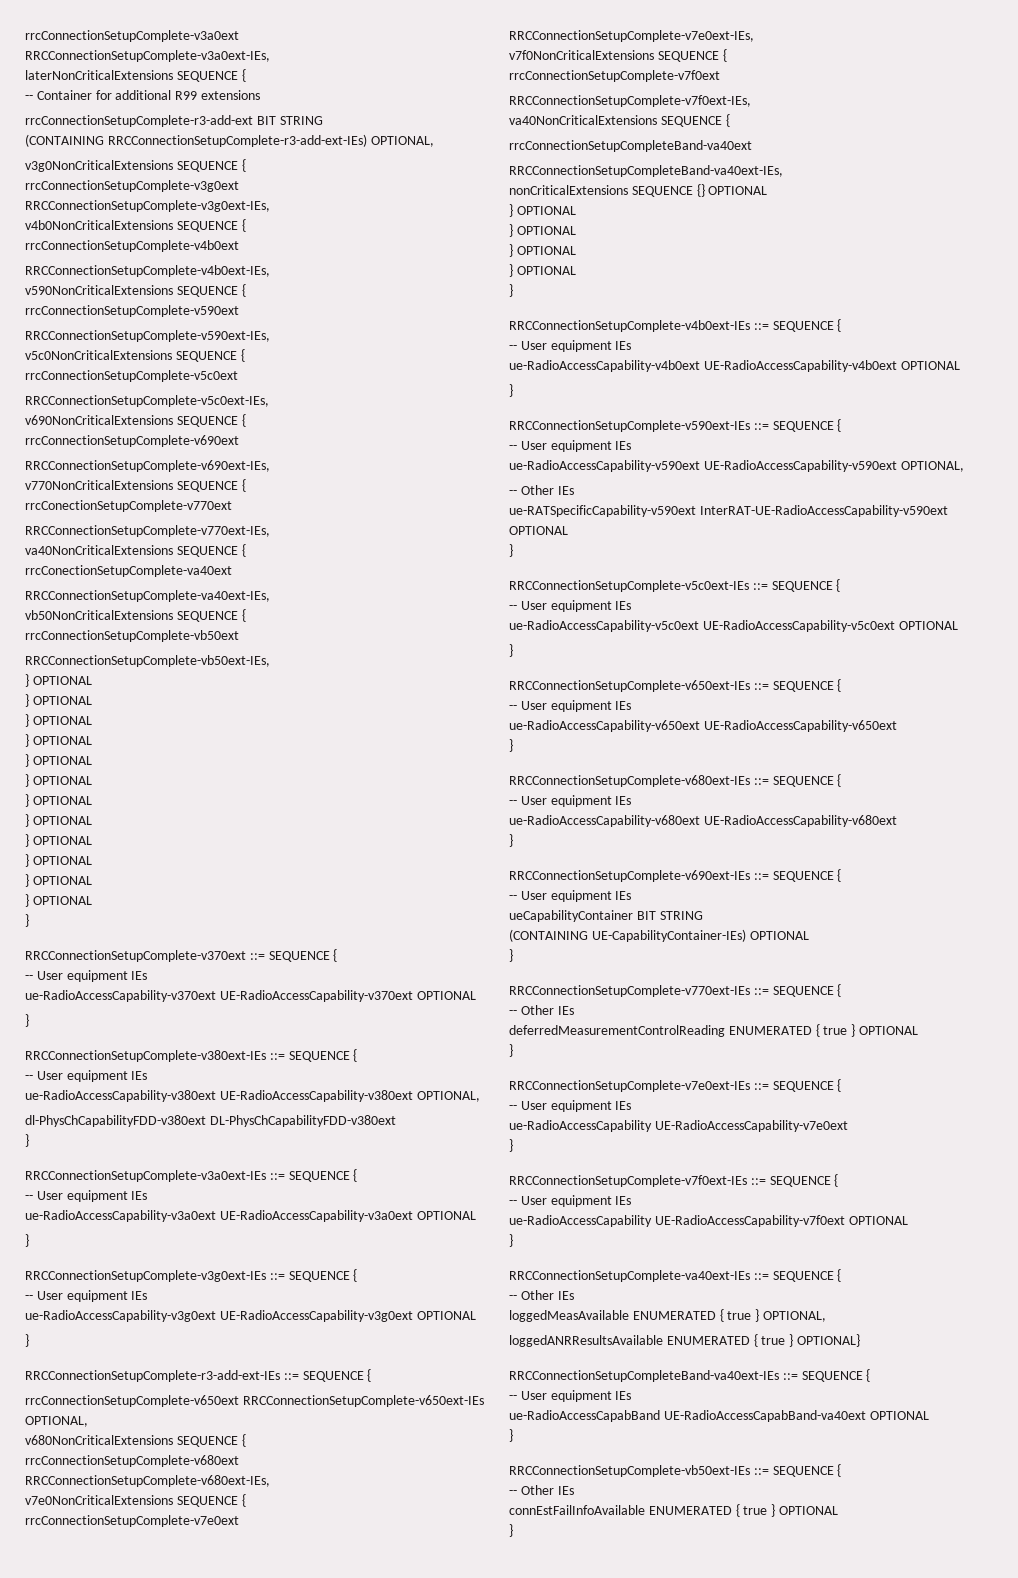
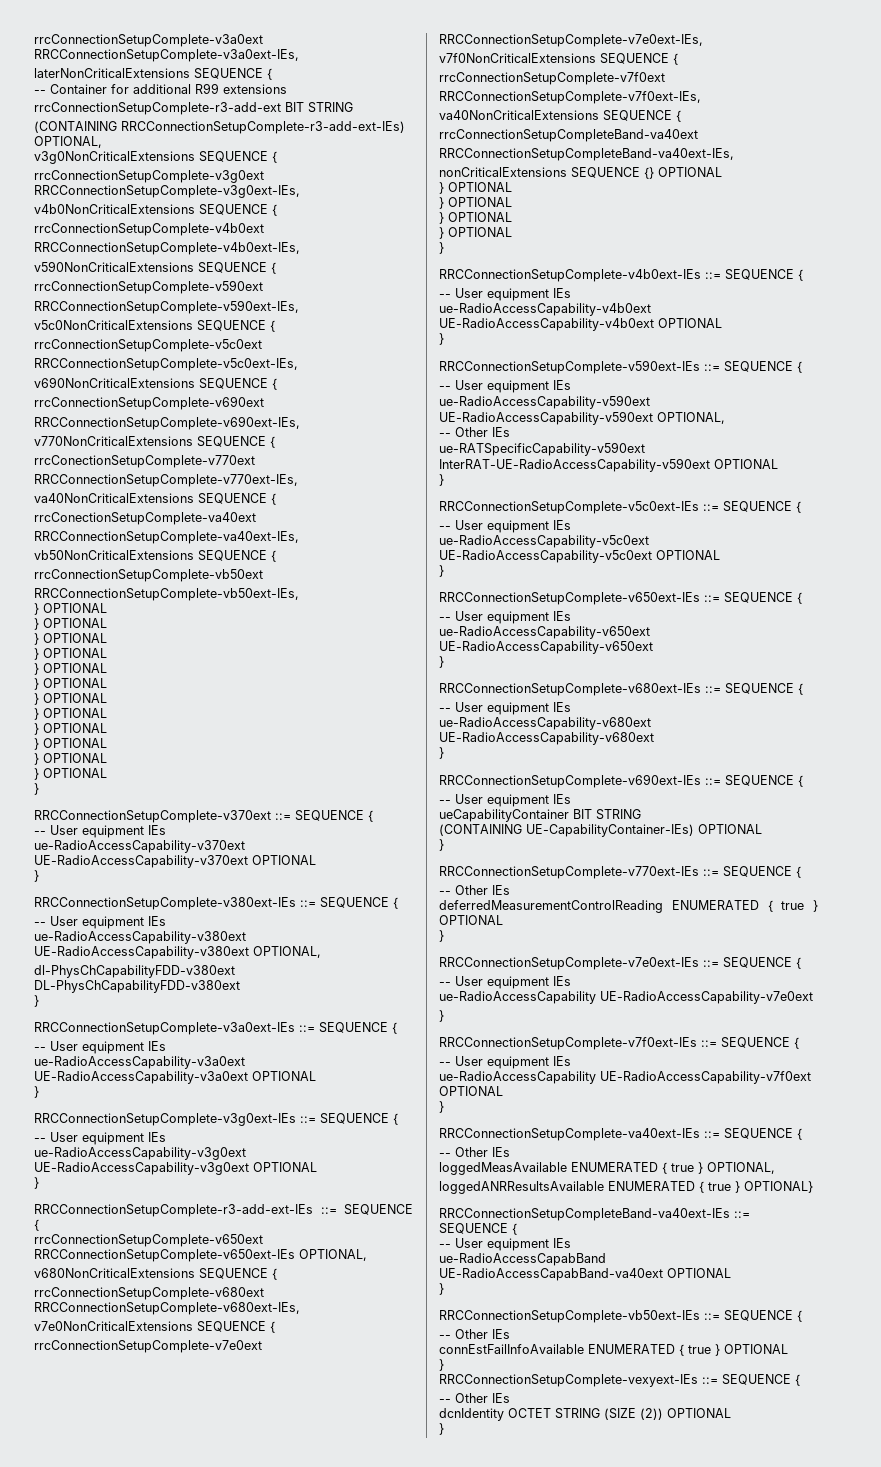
+ RRCConnectionSetupComplete-vexyext-IEs ::= SEQUENCE {
+ -- Other IEs
+ dcnIdentity OCTET STRING (SIZE (2)) OPTIONAL
+ }

